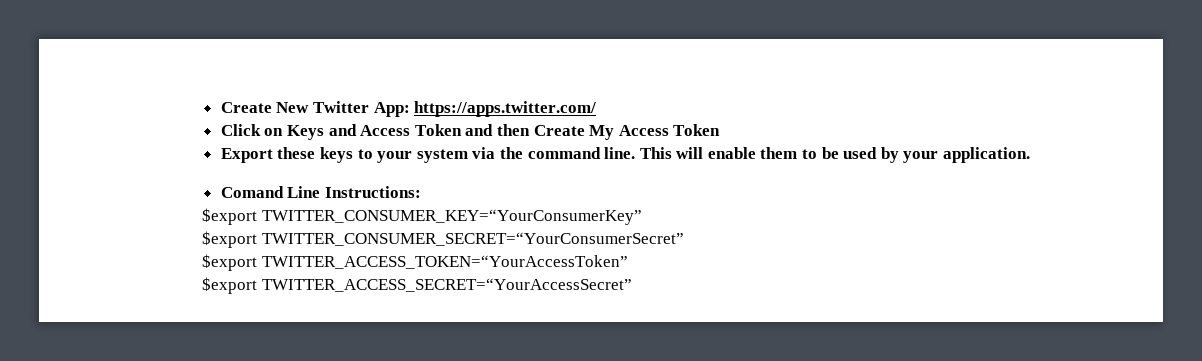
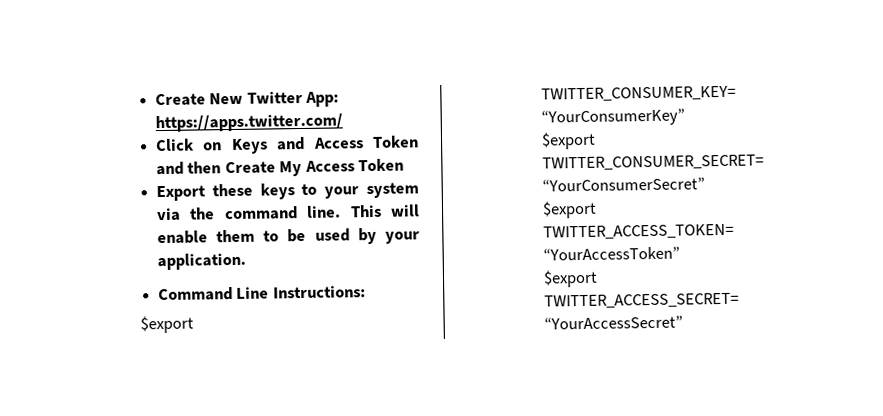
- Comand Line Instructions:
+ Command Line Instructions:

